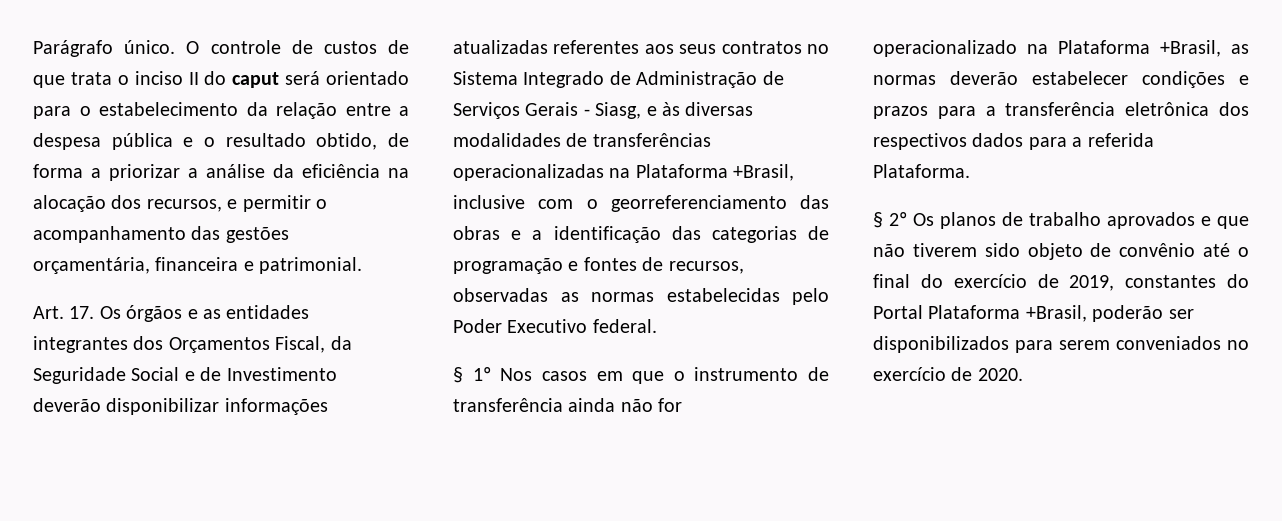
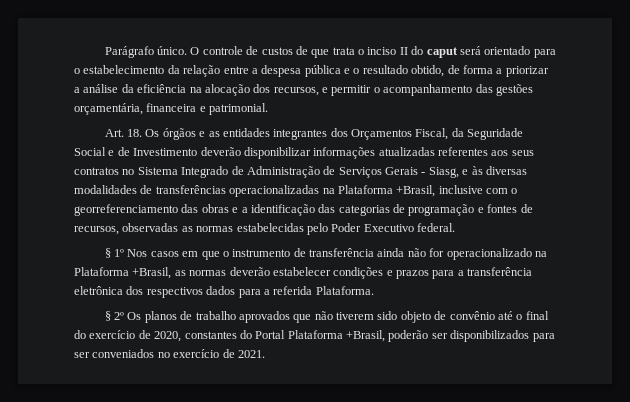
- Art. 17. Os órgãos e as entidades integrantes dos Orçamentos Fiscal, da Seguridade Social e de Investimento deverão disponibilizar informações atualizadas referentes aos seus contratos no Sistema Integrado de Administração de Serviços Gerais - Siasg, e às diversas modalidades de transferências operacionalizadas na Plataforma +Brasil, inclusive com o georreferenciamento das obras e a identificação das categorias de programação e fontes de recursos, observadas as normas estabelecidas pelo Poder Executivo federal.
+ Art. 18. Os órgãos e as entidades integrantes dos Orçamentos Fiscal, da Seguridade Social e de Investimento deverão disponibilizar informações atualizadas referentes aos seus contratos no Sistema Integrado de Administração de Serviços Gerais - Siasg, e às diversas modalidades de transferências operacionalizadas na Plataforma +Brasil, inclusive com o georreferenciamento das obras e a identificação das categorias de programação e fontes de recursos, observadas as normas estabelecidas pelo Poder Executivo federal.
- § 2º Os planos de trabalho aprovados e que não tiverem sido objeto de convênio até o final do exercício de 2019, constantes do Portal Plataforma +Brasil, poderão ser disponibilizados para serem conveniados no exercício de 2020.
+ § 2º Os planos de trabalho aprovados que não tiverem sido objeto de convênio até o final do exercício de 2020, constantes do Portal Plataforma +Brasil, poderão ser disponibilizados para ser conveniados no exercício de 2021.

